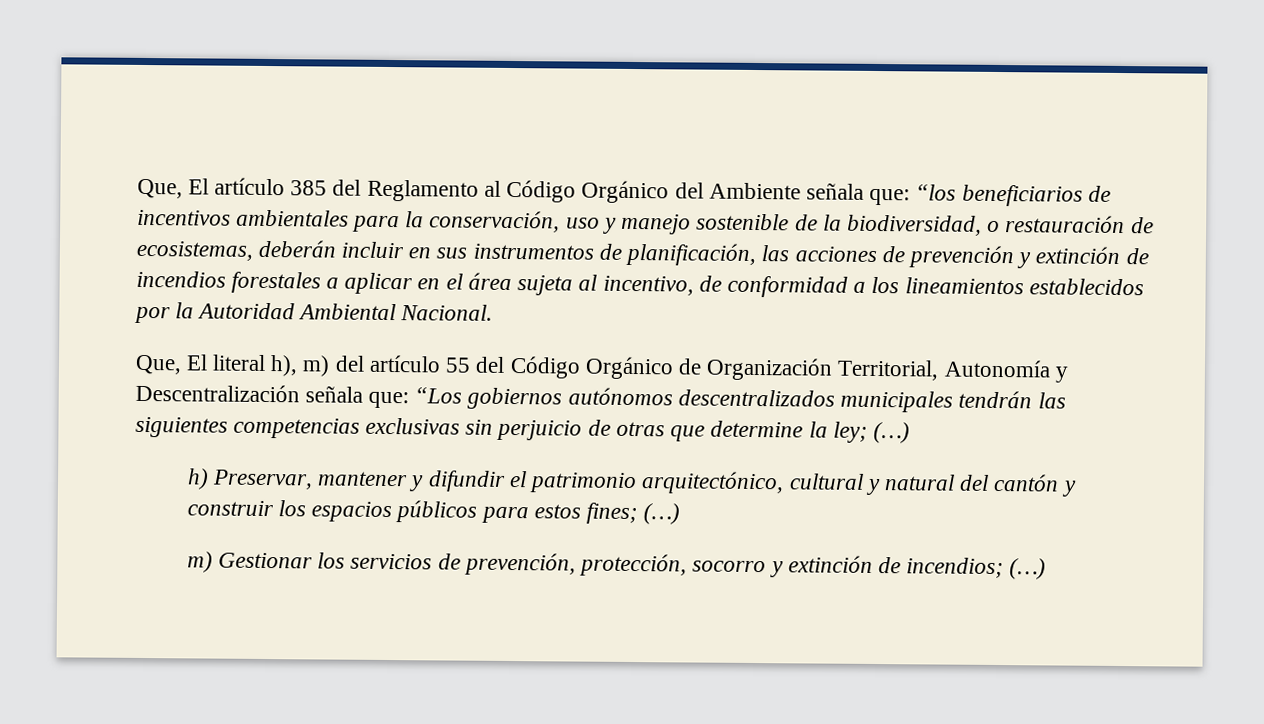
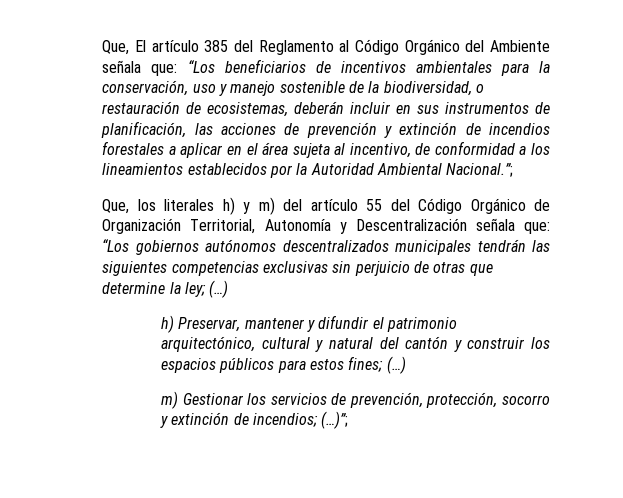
- “los beneficiarios de incentivos ambientales para la conservación, uso y manejo sostenible de la biodiversidad, o restauración de ecosistemas, deberán incluir en sus instrumentos de planificación, las acciones de prevención y extinción de incendios forestales a aplicar en el área sujeta al incentivo, de conformidad a los lineamientos establecidos por la Autoridad Ambiental Nacional.
- Que, El literal h), m) del artículo 55 del Código Orgánico de Organización Territorial, Autonomía y Descentralización señala que:
+ “Los beneficiarios de incentivos ambientales para la conservación, uso y manejo sostenible de la biodiversidad, o restauración de ecosistemas, deberán incluir en sus instrumentos de planificación, las acciones de prevención y extinción de incendios forestales a aplicar en el área sujeta al incentivo, de conformidad a los lineamientos establecidos por la Autoridad Ambiental Nacional.”;
+ Que, los literales h) y m) del artículo 55 del Código Orgánico de Organización Territorial, Autonomía y Descentralización señala que:
- m) Gestionar los servicios de prevención, protección, socorro y extinción de incendios; (…)
+ m) Gestionar los servicios de prevención, protección, socorro y extinción de incendios; (…)”;

